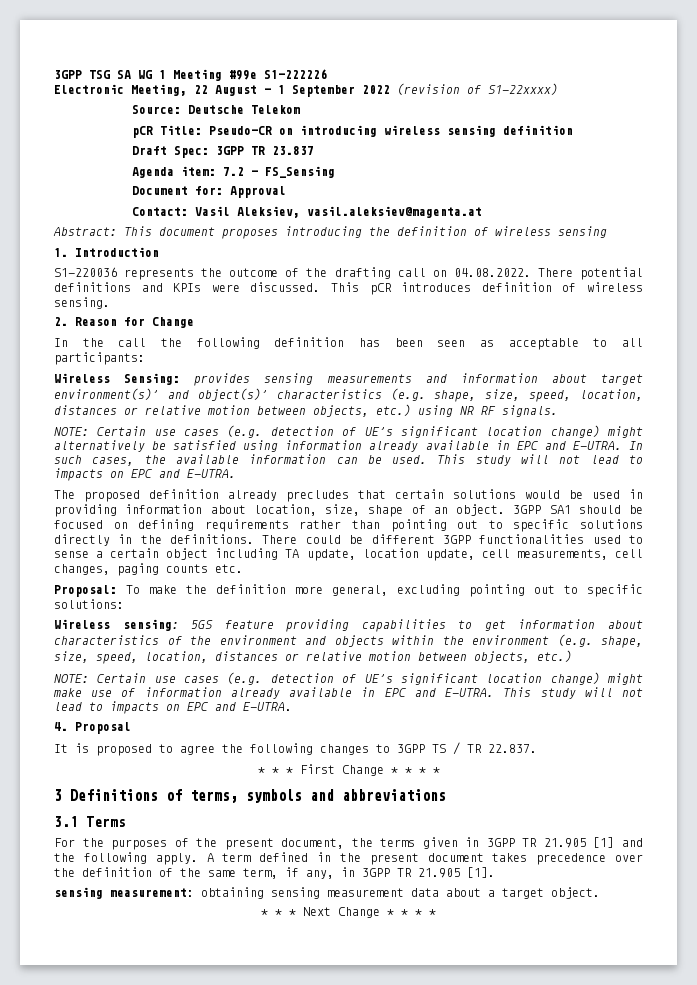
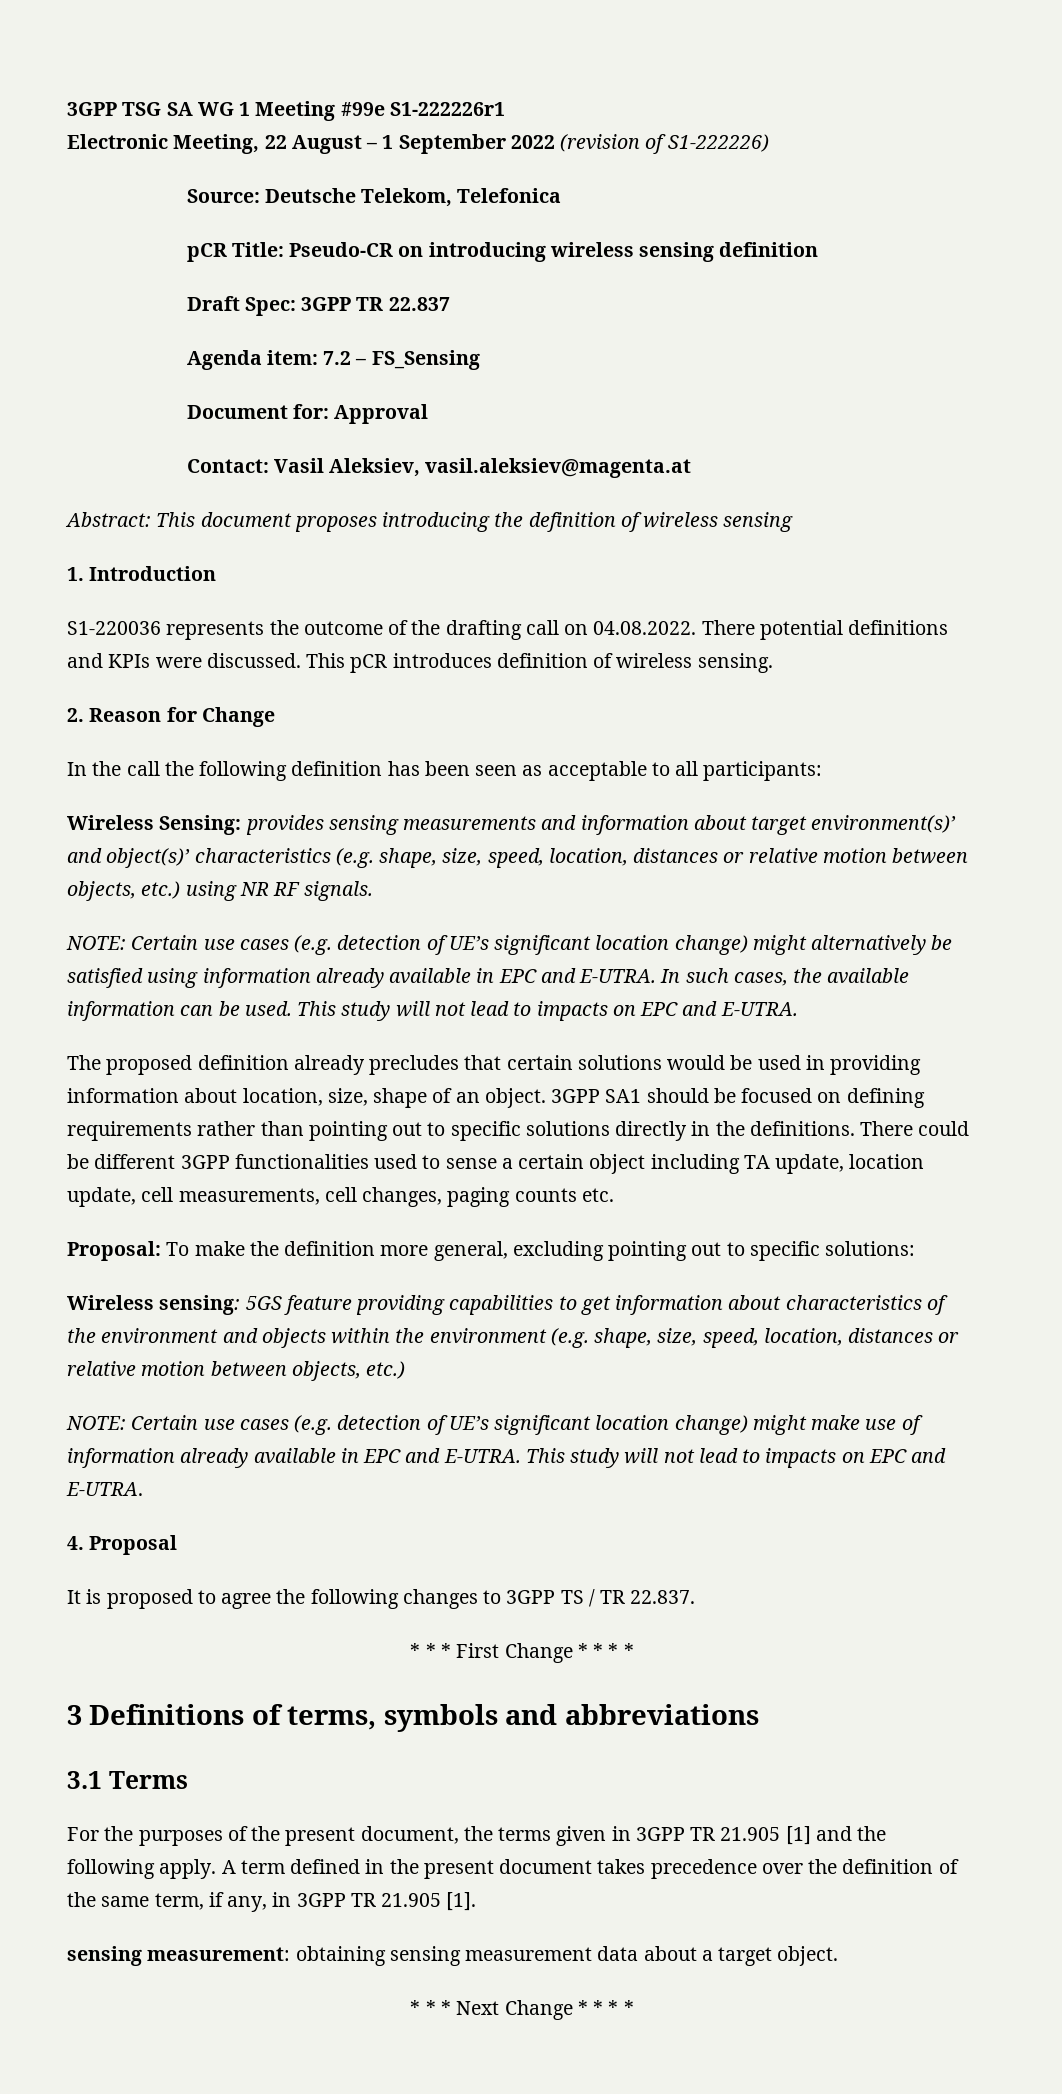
- 3GPP TSG SA WG 1 Meeting #99e S1-222226
+ 3GPP TSG SA WG 1 Meeting #99e S1-222226r1
- Electronic Meeting, 22 August – 1 September 2022 (revision of S1-22xxxx)
+ Electronic Meeting, 22 August – 1 September 2022 (revision of S1-222226)
- Source: Deutsche Telekom
+ Source: Deutsche Telekom, Telefonica
- Draft Spec: 3GPP TR 23.837
+ Draft Spec: 3GPP TR 22.837

